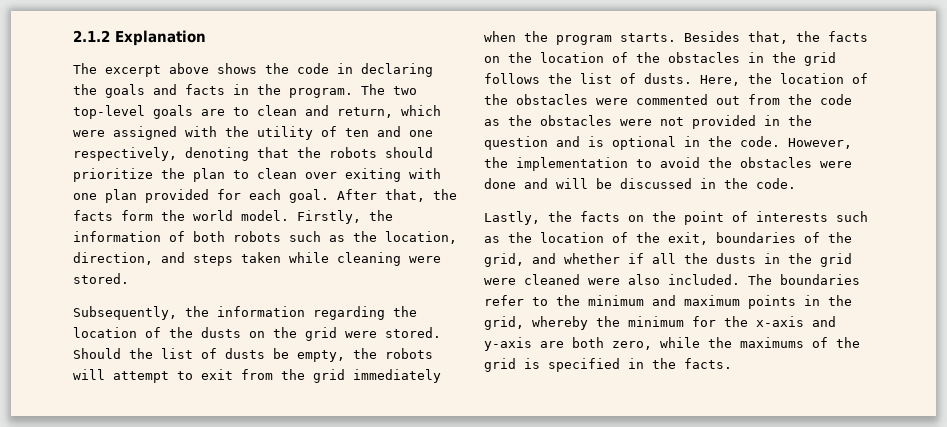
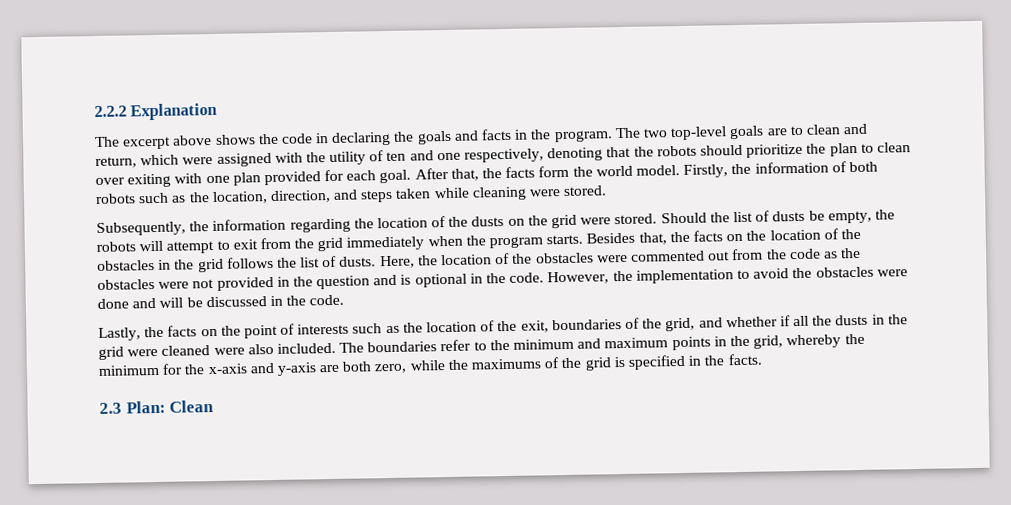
- 2.1.2 Explanation
+ 2.2.2 Explanation
+ 2.3 Plan: Clean

